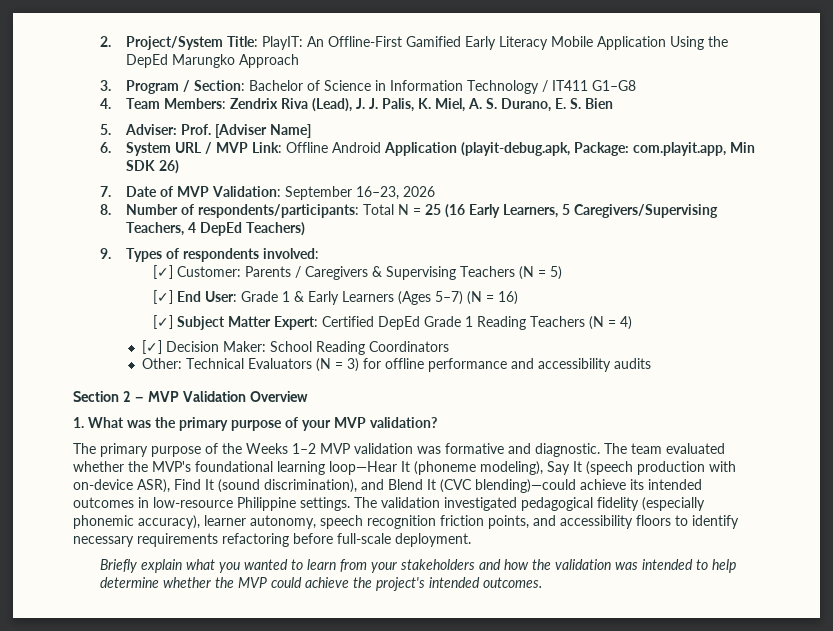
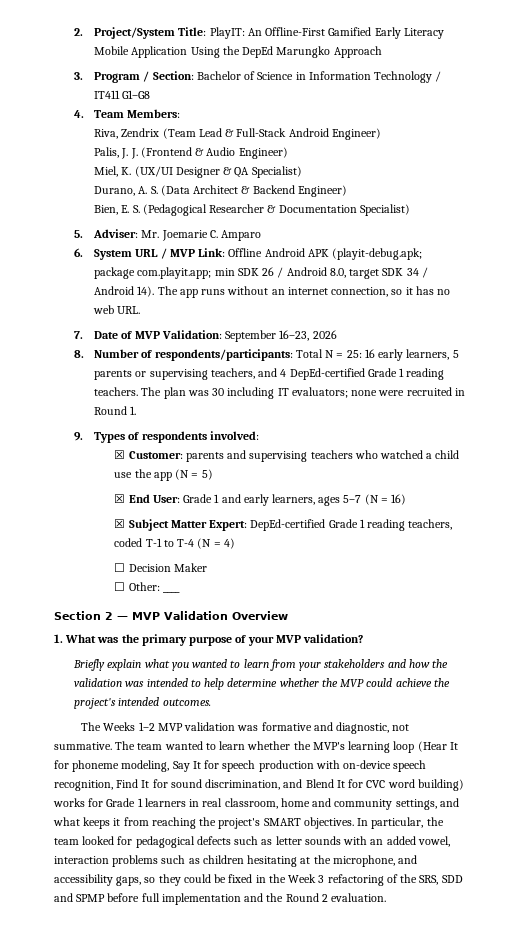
- 4. Team Members: Zendrix Riva (Lead), J. J. Palis, K. Miel, A. S. Durano, E. S. Bien
- 5. Adviser: Prof. [Adviser Name]
+ 4. Team Members:
+ Riva, Zendrix (Team Lead & Full-Stack Android Engineer)
+ Palis, J. J. (Frontend & Audio Engineer)
+ Miel, K. (UX/UI Designer & QA Specialist)
+ Durano, A. S. (Data Architect & Backend Engineer)
+ Bien, E. S. (Pedagogical Researcher & Documentation Specialist)
+ 5. Adviser: Mr. Joemarie C. Amparo
- 6. System URL / MVP Link: Offline Android Application (playit-debug.apk, Package: com.playit.app, Min SDK 26)
+ 6. System URL / MVP Link: Offline Android APK (playit-debug.apk; package com.playit.app; min SDK 26 / Android 8.0, target SDK 34 / Android 14). The app runs without an internet connection, so it has no web URL.
- 8. Number of respondents/participants: Total N = 25 (16 Early Learners, 5 Caregivers/Supervising Teachers, 4 DepEd Teachers)
+ 8. Number of respondents/participants: Total N = 25: 16 early learners, 5 parents or supervising teachers, and 4 DepEd-certified Grade 1 reading teachers. The plan was 30 including IT evaluators; none were recruited in Round 1.
- [✓] Customer: Parents / Caregivers & Supervising Teachers (N = 5)
+ ☒ Customer: parents and supervising teachers who watched a child use the app (N = 5)
- [✓] End User: Grade 1 & Early Learners (Ages 5–7) (N = 16)
+ ☒ End User: Grade 1 and early learners, ages 5–7 (N = 16)
- [✓] Subject Matter Expert: Certified DepEd Grade 1 Reading Teachers (N = 4)
- [✓] Decision Maker: School Reading Coordinators
- Other: Technical Evaluators (N = 3) for offline performance and accessibility audits
+ ☒ Subject Matter Expert: DepEd-certified Grade 1 reading teachers, coded T-1 to T-4 (N = 4)
+ ☐ Decision Maker
+ ☐ Other: ____
- The primary purpose of the Weeks 1–2 MVP validation was formative and diagnostic. The team evaluated whether the MVP's foundational learning loop—Hear It (phoneme modeling), Say It (speech production with on-device ASR), Find It (sound discrimination), and Blend It (CVC blending)—could achieve its intended outcomes in low-resource Philippine settings. The validation investigated pedagogical fidelity (especially phonemic accuracy), learner autonomy, speech recognition friction points, and accessibility floors to identify necessary requirements refactoring before full-scale deployment.
+ The Weeks 1–2 MVP validation was formative and diagnostic, not summative. The team wanted to learn whether the MVP's learning loop (Hear It for phoneme modeling, Say It for speech production with on-device speech recognition, Find It for sound discrimination, and Blend It for CVC word building) works for Grade 1 learners in real classroom, home and community settings, and what keeps it from reaching the project's SMART objectives. In particular, the team looked for pedagogical defects such as letter sounds with an added vowel, interaction problems such as children hesitating at the microphone, and accessibility gaps, so they could be fixed in the Week 3 refactoring of the SRS, SDD and SPMP before full implementation and the Round 2 evaluation.

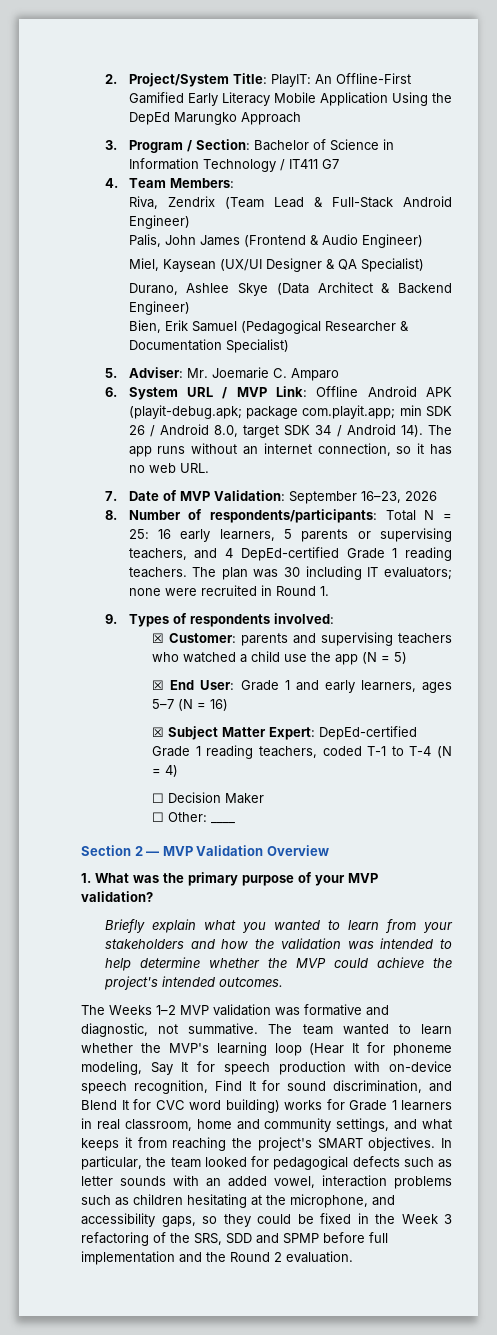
- 3. Program / Section: Bachelor of Science in Information Technology / IT411 G1–G8
+ 3. Program / Section: Bachelor of Science in Information Technology / IT411 G7
- Palis, J. J. (Frontend & Audio Engineer)
+ Palis, John James (Frontend & Audio Engineer)
- Miel, K. (UX/UI Designer & QA Specialist)
+ Miel, Kaysean (UX/UI Designer & QA Specialist)
- Durano, A. S. (Data Architect & Backend Engineer)
+ Durano, Ashlee Skye (Data Architect & Backend Engineer)
- Bien, E. S. (Pedagogical Researcher & Documentation Specialist)
+ Bien, Erik Samuel (Pedagogical Researcher & Documentation Specialist)

